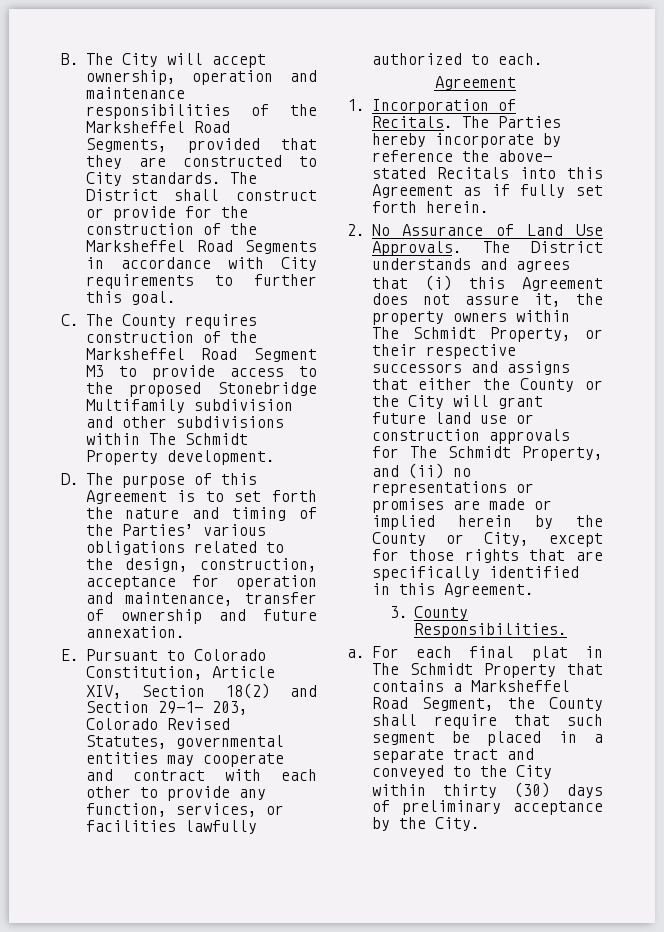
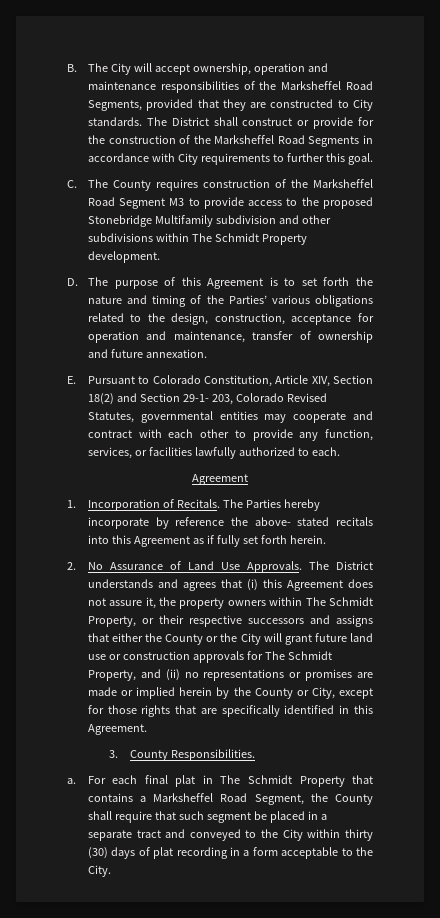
- The Parties hereby incorporate by reference the above- stated Recitals into this Agreement as if fully set forth herein.
+ The Parties hereby incorporate by reference the above- stated recitals into this Agreement as if fully set forth herein.
- For each final plat in The Schmidt Property that contains a Marksheffel Road Segment, the County shall require that such segment be placed in a separate tract and conveyed to the City within thirty (30) days of preliminary acceptance by the City.
+ For each final plat in The Schmidt Property that contains a Marksheffel Road Segment, the County shall require that such segment be placed in a separate tract and conveyed to the City within thirty (30) days of plat recording in a form acceptable to the City.

